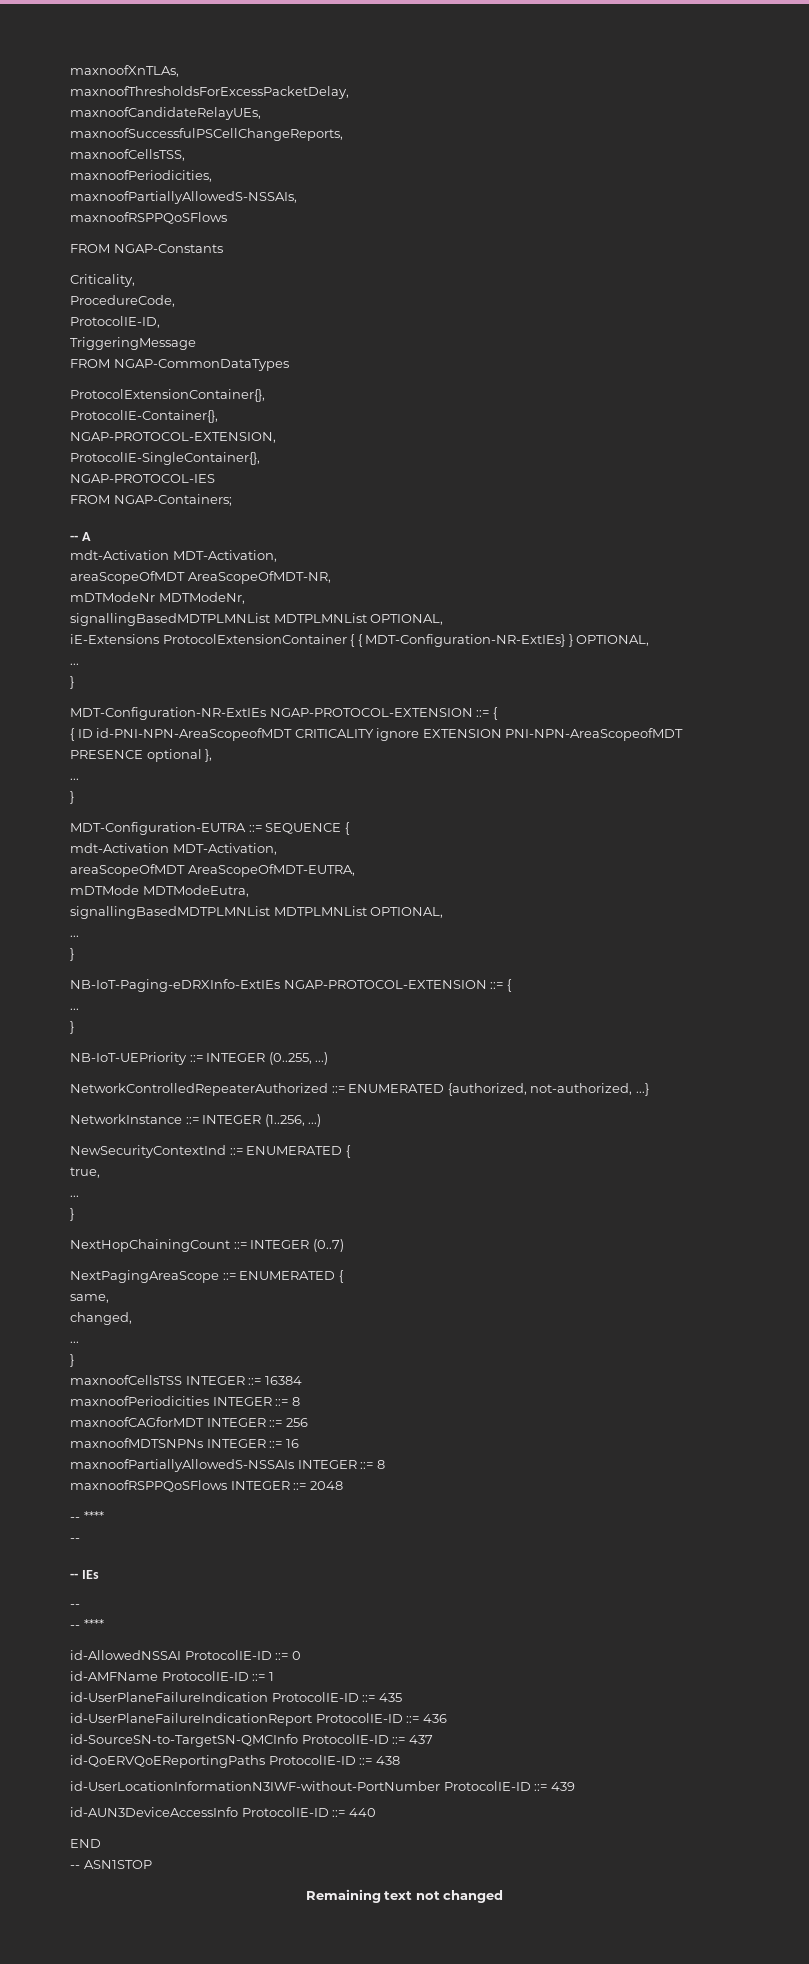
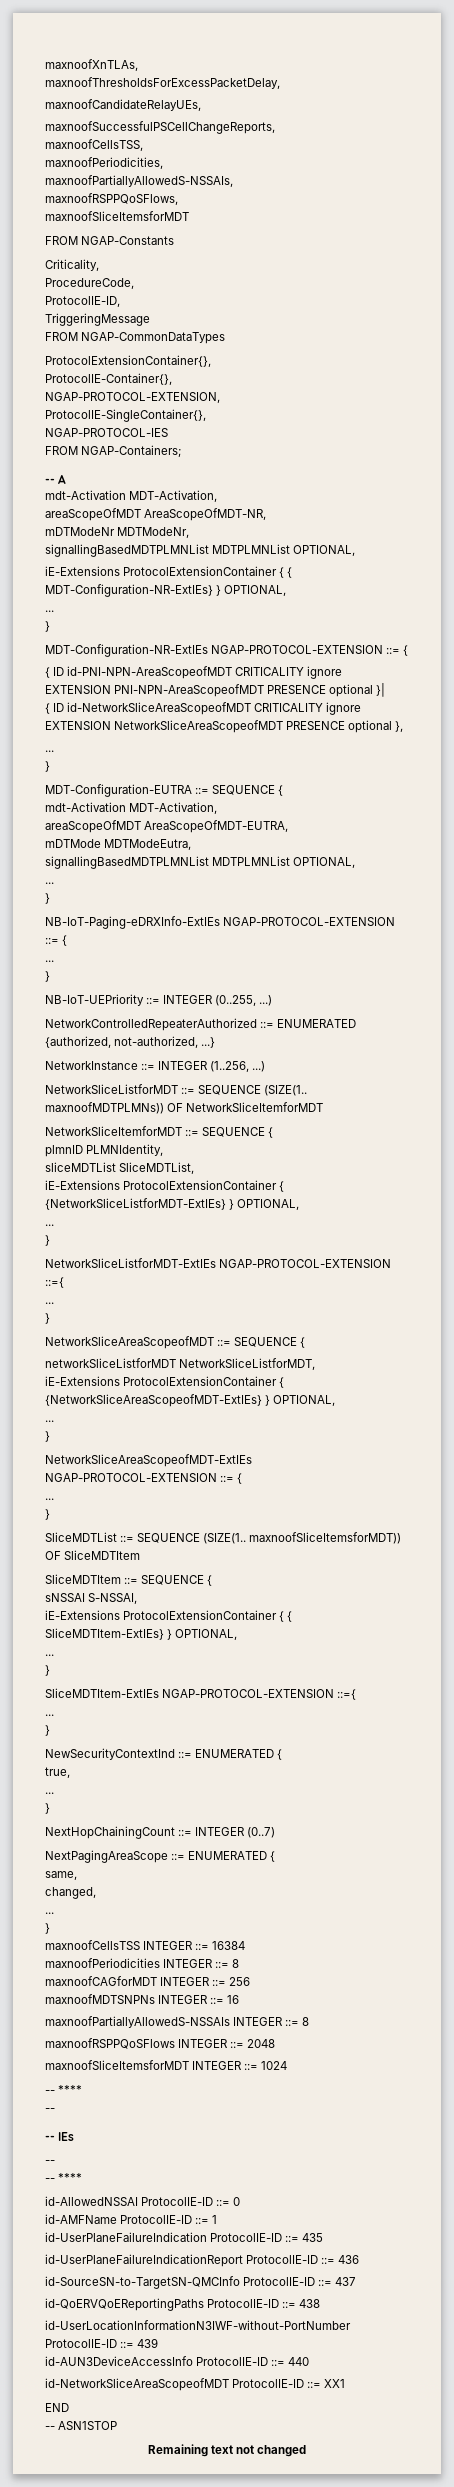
  maxnoofPartiallyAllowedS-NSSAIs,
- maxnoofRSPPQoSFlows
+ maxnoofRSPPQoSFlows,
+ maxnoofSliceItemsforMDT
- { ID id-PNI-NPN-AreaScopeofMDT CRITICALITY ignore EXTENSION PNI-NPN-AreaScopeofMDT PRESENCE optional },
+ { ID id-PNI-NPN-AreaScopeofMDT CRITICALITY ignore EXTENSION PNI-NPN-AreaScopeofMDT PRESENCE optional }|
+ { ID id-NetworkSliceAreaScopeofMDT CRITICALITY ignore EXTENSION NetworkSliceAreaScopeofMDT PRESENCE optional },
+ NetworkSliceListforMDT ::= SEQUENCE (SIZE(1.. maxnoofMDTPLMNs)) OF NetworkSliceItemforMDT
+ NetworkSliceItemforMDT ::= SEQUENCE {
+ plmnID PLMNIdentity,
+ sliceMDTList SliceMDTList,
+ iE-Extensions ProtocolExtensionContainer { {NetworkSliceListforMDT-ExtIEs} } OPTIONAL,
+ ...
+ }
+ NetworkSliceListforMDT-ExtIEs NGAP-PROTOCOL-EXTENSION ::={
+ ...
+ }
+ NetworkSliceAreaScopeofMDT ::= SEQUENCE {
+ networkSliceListforMDT NetworkSliceListforMDT,
+ iE-Extensions ProtocolExtensionContainer { {NetworkSliceAreaScopeofMDT-ExtIEs} } OPTIONAL,
+ ...
+ }
+ NetworkSliceAreaScopeofMDT-ExtIEs NGAP-PROTOCOL-EXTENSION ::= {
+ ...
+ }
+ SliceMDTList ::= SEQUENCE (SIZE(1.. maxnoofSliceItemsforMDT)) OF SliceMDTItem
+ SliceMDTItem ::= SEQUENCE {
+ sNSSAI S-NSSAI,
+ iE-Extensions ProtocolExtensionContainer { { SliceMDTItem-ExtIEs} } OPTIONAL,
+ ...
+ }
+ SliceMDTItem-ExtIEs NGAP-PROTOCOL-EXTENSION ::={
+ ...
+ }
+ maxnoofSliceItemsforMDT INTEGER ::= 1024
+ id-NetworkSliceAreaScopeofMDT ProtocolIE-ID ::= XX1

